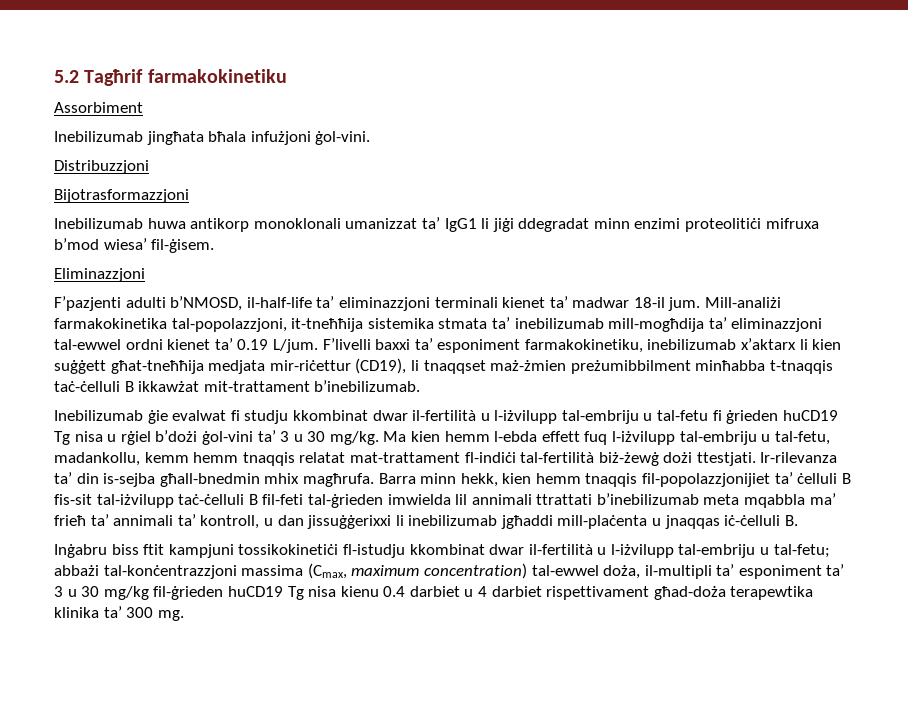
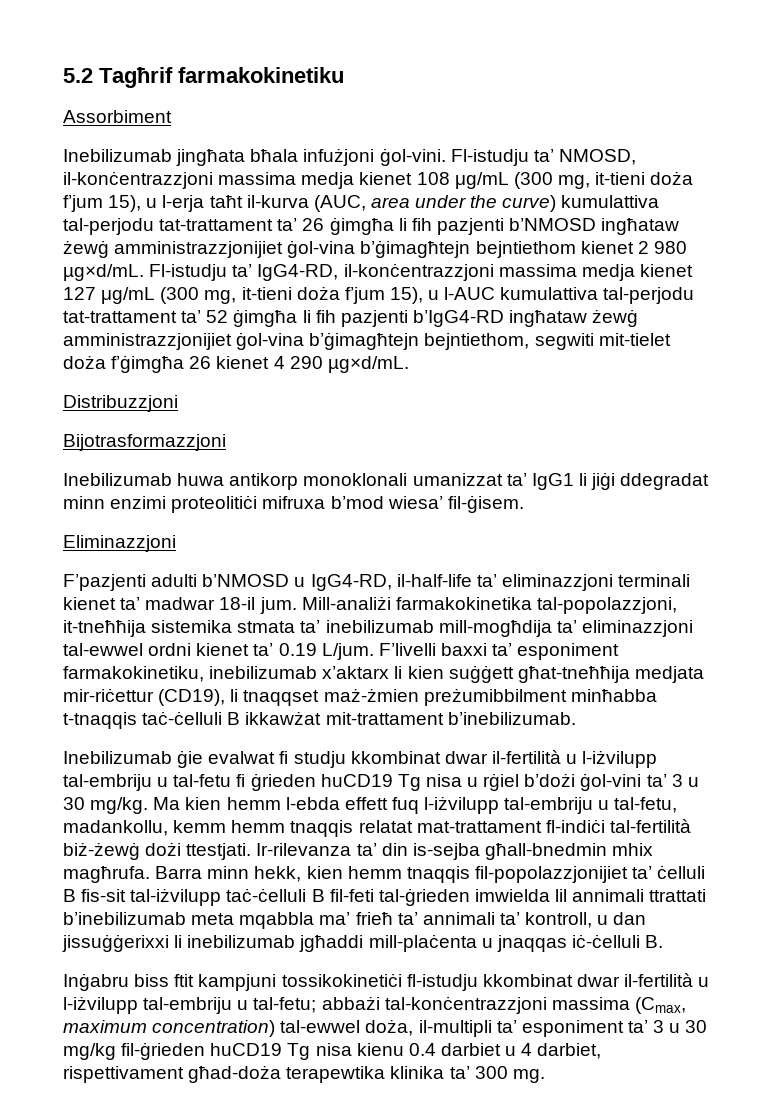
+ Fl-istudju ta’ NMOSD, il-konċentrazzjoni massima medja kienet 108 μg/mL (300 mg, it-tieni doża f’jum 15), u l-erja taħt il-kurva (AUC, area under the curve) kumulattiva tal-perjodu tat-trattament ta’ 26 ġimgħa li fih pazjenti b’NMOSD ingħataw żewġ amministrazzjonijiet ġol-vina b’ġimagħtejn bejntiethom kienet 2 980 µg×d/mL. Fl-istudju ta’ IgG4-RD, il-konċentrazzjoni massima medja kienet 127 μg/mL (300 mg, it-tieni doża f’jum 15), u l-AUC kumulattiva tal-perjodu tat-trattament ta’ 52 ġimgħa li fih pazjenti b’IgG4-RD ingħataw żewġ amministrazzjonijiet ġol-vina b’ġimagħtejn bejntiethom, segwiti mit-tielet doża f’ġimgħa 26 kienet 4 290 µg×d/mL.
- F’pazjenti adulti b’NMOSD, il-half-life ta’ eliminazzjoni terminali kienet ta’ madwar 18-il jum.
+ F’pazjenti adulti b’NMOSD u IgG4-RD, il-half-life ta’ eliminazzjoni terminali kienet ta’ madwar 18-il jum.
- Inġabru biss ftit kampjuni tossikokinetiċi fl-istudju kkombinat dwar il-fertilità u l-iżvilupp tal-embriju u tal-fetu; abbażi tal-konċentrazzjoni massima (Cmax, maximum concentration) tal-ewwel doża, il-multipli ta’ esponiment ta’ 3 u 30 mg/kg fil-ġrieden huCD19 Tg nisa kienu 0.4 darbiet u 4 darbiet rispettivament għad-doża terapewtika klinika ta’ 300 mg.
+ Inġabru biss ftit kampjuni tossikokinetiċi fl-istudju kkombinat dwar il-fertilità u l-iżvilupp tal-embriju u tal-fetu; abbażi tal-konċentrazzjoni massima (Cmax, maximum concentration) tal-ewwel doża, il-multipli ta’ esponiment ta’ 3 u 30 mg/kg fil-ġrieden huCD19 Tg nisa kienu 0.4 darbiet u 4 darbiet, rispettivament għad-doża terapewtika klinika ta’ 300 mg.

